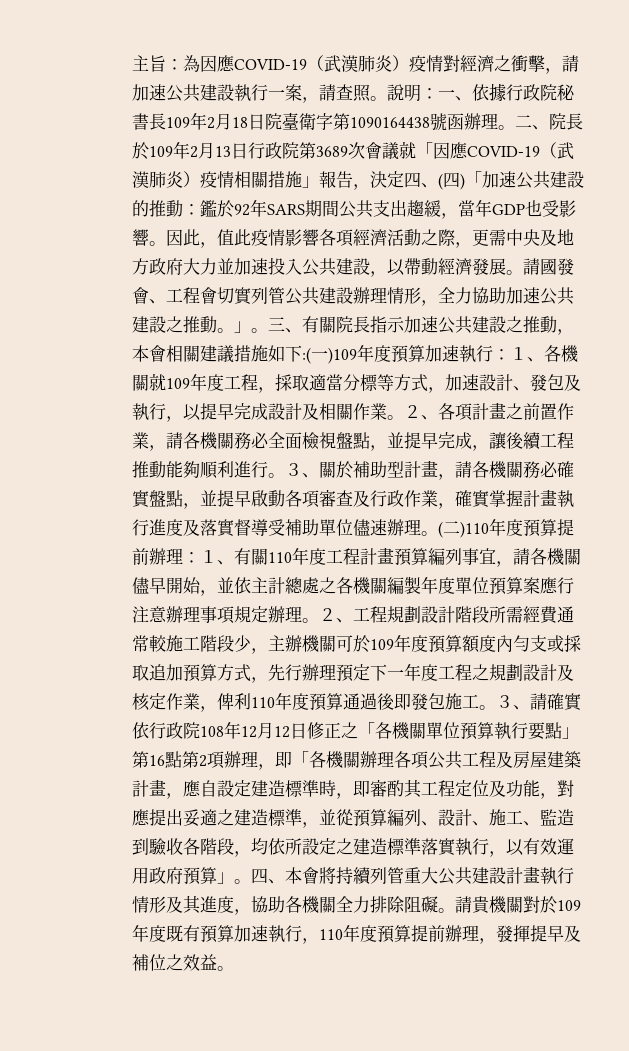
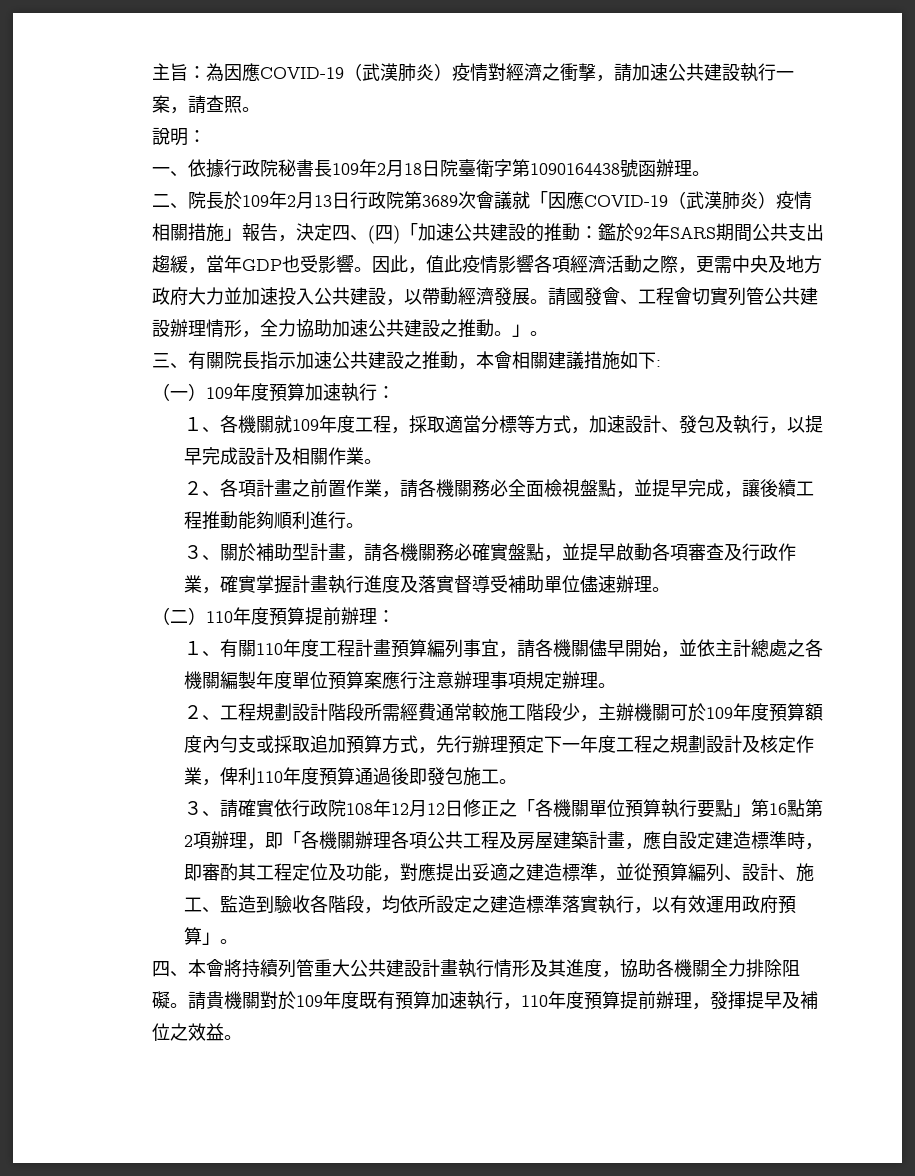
- 為因應COVID-19（武漢肺炎）疫情對經濟之衝擊，請加速公共建設執行一案，請查照。說明：一、依據行政院秘書長109年2月18日院臺衛字第1090164438號函辦理。二、院長於109年2月13日行政院第3689次會議就「因應COVID-19（武漢肺炎）疫情相關措施」報告，決定四、(四)「加速公共建設的推動：
+ 為因應COVID-19（武漢肺炎）疫情對經濟之衝擊，請加速公共建設執行一案，請查照。
+ 說明：
+ 一、依據行政院秘書長109年2月18日院臺衛字第1090164438號函辦理。
+ 二、院長於109年2月13日行政院第3689次會議就「因應COVID-19（武漢肺炎）疫情相關措施」報告，決定四、(四)「加速公共建設的推動：
- 請國發會、工程會切實列管公共建設辦理情形，全力協助加速公共建設之推動。」。三、有關院長指示加速公共建設之推動，本會相關建議措施如下:(一)109年度預算加速執行：１、各機關就109年度工程，採取適當分標等方式，加速設計、發包及執行，以提早完成設計及相關作業。２、各項計畫之前置作業，請各機關務必全面檢視盤點，並提早完成，讓後續工程推動能夠順利進行。３、關於補助型計畫，請各機關務必確實盤點，並提早啟動各項審查及行政作業，確實掌握計畫執行進度及落實督導受補助單位儘速辦理。(二)110年度預算提前辦理：１、有關110年度工程計畫預算編列事宜，請各機關儘早開始，並依主計總處之各機關編製年度單位預算案應行注意辦理事項規定辦理。２、工程規劃設計階段所需經費通常較施工階段少，主辦機關可於109年度預算額度內勻支或採取追加預算方式，先行辦理預定下一年度工程之規劃設計及核定作業，俾利110年度預算通過後即發包施工。３、請確實依行政院108年12月12日修正之「各機關單位預算執行要點」第16點第2項辦理，即「各機關辦理各項公共工程及房屋建築計畫，應自設定建造標準時，即審酌其工程定位及功能，對應提出妥適之建造標準，並從預算編列、設計、施工、監造到驗收各階段，均依所設定之建造標準落實執行，以有效運用政府預算」。四、本會將持續列管重大公共建設計畫執行情形及其進度，協助各機關全力排除阻礙。
+ 請國發會、工程會切實列管公共建設辦理情形，全力協助加速公共建設之推動。」。
+ 三、有關院長指示加速公共建設之推動，本會相關建議措施如下:
+ （一）109年度預算加速執行：
+ １、各機關就109年度工程，採取適當分標等方式，加速設計、發包及執行，以提早完成設計及相關作業。
+ ２、各項計畫之前置作業，請各機關務必全面檢視盤點，並提早完成，讓後續工程推動能夠順利進行。
+ ３、關於補助型計畫，請各機關務必確實盤點，並提早啟動各項審查及行政作業，確實掌握計畫執行進度及落實督導受補助單位儘速辦理。
+ （二）110年度預算提前辦理：
+ １、有關110年度工程計畫預算編列事宜，請各機關儘早開始，並依主計總處之各機關編製年度單位預算案應行注意辦理事項規定辦理。
+ ２、工程規劃設計階段所需經費通常較施工階段少，主辦機關可於109年度預算額度內勻支或採取追加預算方式，先行辦理預定下一年度工程之規劃設計及核定作業，俾利110年度預算通過後即發包施工。
+ ３、請確實依行政院108年12月12日修正之「各機關單位預算執行要點」第16點第2項辦理，即「各機關辦理各項公共工程及房屋建築計畫，應自設定建造標準時，即審酌其工程定位及功能，對應提出妥適之建造標準，並從預算編列、設計、施工、監造到驗收各階段，均依所設定之建造標準落實執行，以有效運用政府預算」。
+ 四、本會將持續列管重大公共建設計畫執行情形及其進度，協助各機關全力排除阻礙。

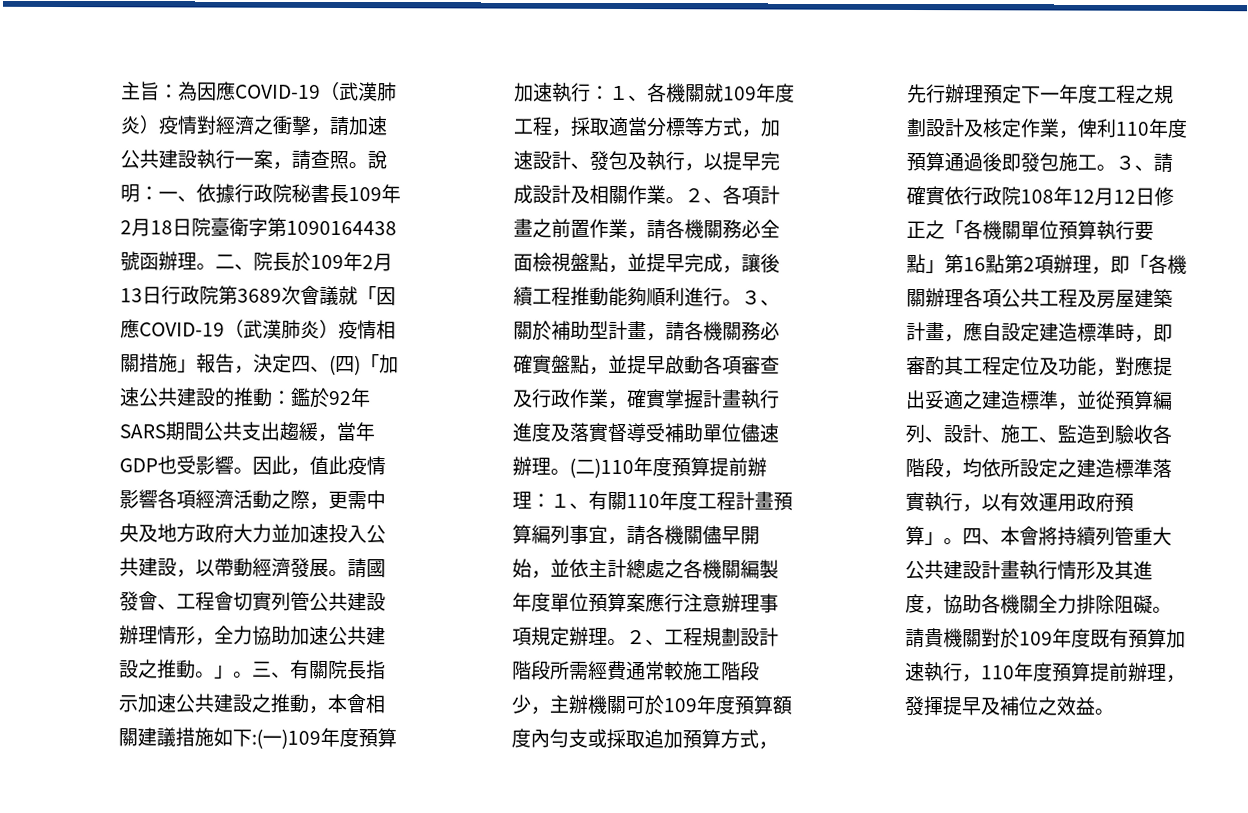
- 為因應COVID-19（武漢肺炎）疫情對經濟之衝擊，請加速公共建設執行一案，請查照。
- 說明：
- 一、依據行政院秘書長109年2月18日院臺衛字第1090164438號函辦理。
- 二、院長於109年2月13日行政院第3689次會議就「因應COVID-19（武漢肺炎）疫情相關措施」報告，決定四、(四)「加速公共建設的推動：
+ 為因應COVID-19（武漢肺炎）疫情對經濟之衝擊，請加速公共建設執行一案，請查照。說明：一、依據行政院秘書長109年2月18日院臺衛字第1090164438號函辦理。二、院長於109年2月13日行政院第3689次會議就「因應COVID-19（武漢肺炎）疫情相關措施」報告，決定四、(四)「加速公共建設的推動：
- 請國發會、工程會切實列管公共建設辦理情形，全力協助加速公共建設之推動。」。
- 三、有關院長指示加速公共建設之推動，本會相關建議措施如下:
- （一）109年度預算加速執行：
- １、各機關就109年度工程，採取適當分標等方式，加速設計、發包及執行，以提早完成設計及相關作業。
- ２、各項計畫之前置作業，請各機關務必全面檢視盤點，並提早完成，讓後續工程推動能夠順利進行。
- ３、關於補助型計畫，請各機關務必確實盤點，並提早啟動各項審查及行政作業，確實掌握計畫執行進度及落實督導受補助單位儘速辦理。
- （二）110年度預算提前辦理：
- １、有關110年度工程計畫預算編列事宜，請各機關儘早開始，並依主計總處之各機關編製年度單位預算案應行注意辦理事項規定辦理。
- ２、工程規劃設計階段所需經費通常較施工階段少，主辦機關可於109年度預算額度內勻支或採取追加預算方式，先行辦理預定下一年度工程之規劃設計及核定作業，俾利110年度預算通過後即發包施工。
- ３、請確實依行政院108年12月12日修正之「各機關單位預算執行要點」第16點第2項辦理，即「各機關辦理各項公共工程及房屋建築計畫，應自設定建造標準時，即審酌其工程定位及功能，對應提出妥適之建造標準，並從預算編列、設計、施工、監造到驗收各階段，均依所設定之建造標準落實執行，以有效運用政府預算」。
- 四、本會將持續列管重大公共建設計畫執行情形及其進度，協助各機關全力排除阻礙。
+ 請國發會、工程會切實列管公共建設辦理情形，全力協助加速公共建設之推動。」。三、有關院長指示加速公共建設之推動，本會相關建議措施如下:(一)109年度預算加速執行：１、各機關就109年度工程，採取適當分標等方式，加速設計、發包及執行，以提早完成設計及相關作業。２、各項計畫之前置作業，請各機關務必全面檢視盤點，並提早完成，讓後續工程推動能夠順利進行。３、關於補助型計畫，請各機關務必確實盤點，並提早啟動各項審查及行政作業，確實掌握計畫執行進度及落實督導受補助單位儘速辦理。(二)110年度預算提前辦理：１、有關110年度工程計畫預算編列事宜，請各機關儘早開始，並依主計總處之各機關編製年度單位預算案應行注意辦理事項規定辦理。２、工程規劃設計階段所需經費通常較施工階段少，主辦機關可於109年度預算額度內勻支或採取追加預算方式，先行辦理預定下一年度工程之規劃設計及核定作業，俾利110年度預算通過後即發包施工。３、請確實依行政院108年12月12日修正之「各機關單位預算執行要點」第16點第2項辦理，即「各機關辦理各項公共工程及房屋建築計畫，應自設定建造標準時，即審酌其工程定位及功能，對應提出妥適之建造標準，並從預算編列、設計、施工、監造到驗收各階段，均依所設定之建造標準落實執行，以有效運用政府預算」。四、本會將持續列管重大公共建設計畫執行情形及其進度，協助各機關全力排除阻礙。

